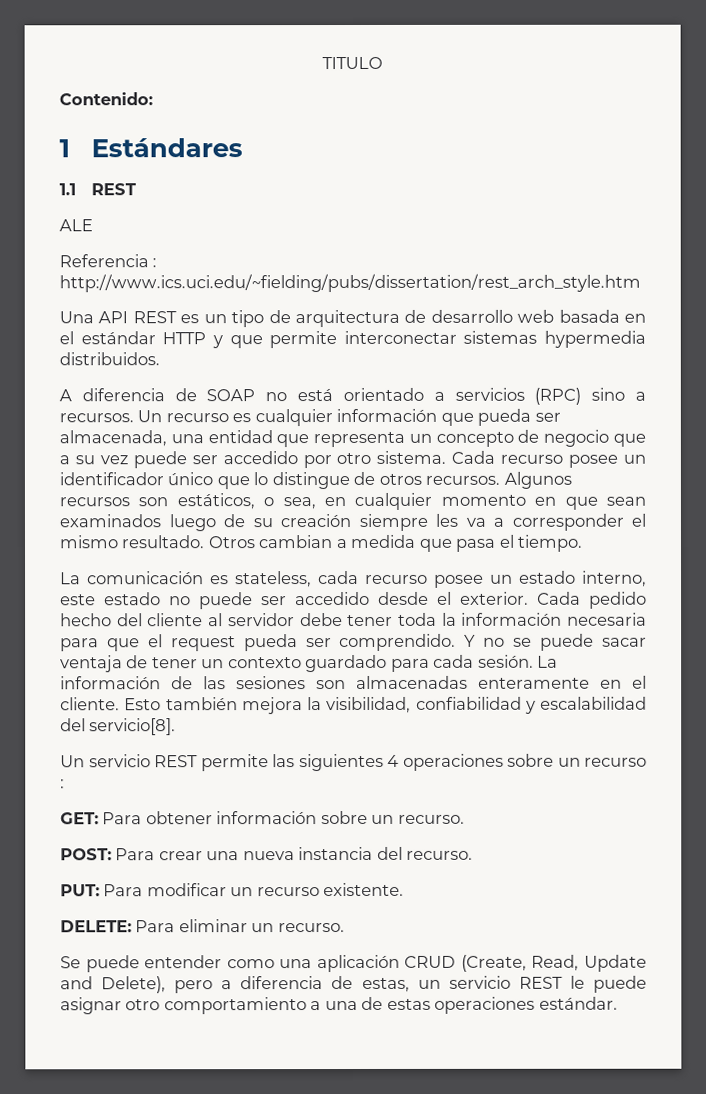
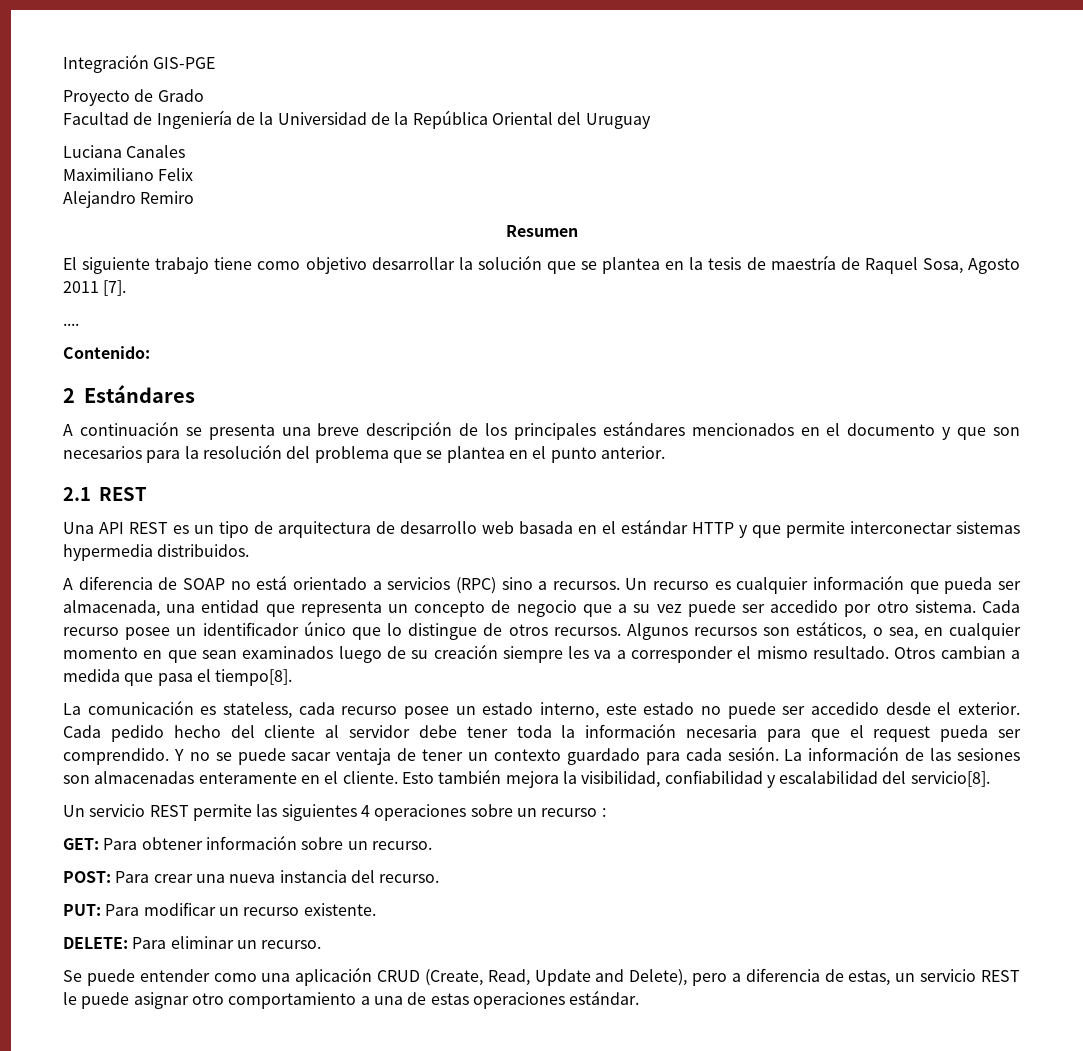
- TITULO
+ Integración GIS-PGE
+ Proyecto de Grado
+ Facultad de Ingeniería de la Universidad de la República Oriental del Uruguay
+ Luciana Canales
+ Maximiliano Felix
+ Alejandro Remiro
+ Resumen
+ El siguiente trabajo tiene como objetivo desarrollar la solución que se plantea en la tesis de maestría de Raquel Sosa, Agosto 2011 [7].
+ ....
- 1 Estándares
+ 2 Estándares
- 1.1 REST
- ALE
- Referencia : http://www.ics.uci.edu/~fielding/pubs/dissertation/rest_arch_style.htm
+ A continuación se presenta una breve descripción de los principales estándares mencionados en el documento y que son necesarios para la resolución del problema que se plantea en el punto anterior.
+ 2.1 REST
- Otros cambian a medida que pasa el tiempo.
+ Otros cambian a medida que pasa el tiempo[8].

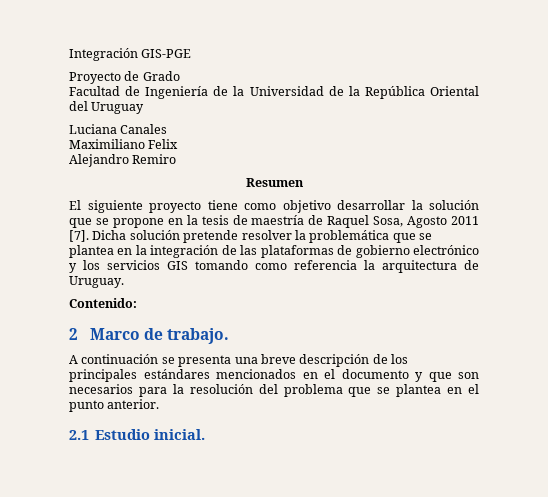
- El siguiente trabajo tiene como objetivo desarrollar la solución que se plantea en la tesis de maestría de Raquel Sosa, Agosto 2011 [7].
- ....
+ El siguiente proyecto tiene como objetivo desarrollar la solución que se propone en la tesis de maestría de Raquel Sosa, Agosto 2011 [7]. Dicha solución pretende resolver la problemática que se plantea en la integración de las plataformas de gobierno electrónico y los servicios GIS tomando como referencia la arquitectura de Uruguay.
- 2 Estándares
+ 2 Marco de trabajo.
- 2.1 REST
- Una API REST es un tipo de arquitectura de desarrollo web basada en el estándar HTTP y que permite interconectar sistemas hypermedia distribuidos.
- A diferencia de SOAP no está orientado a servicios (RPC) sino a recursos. Un recurso es cualquier información que pueda ser almacenada, una entidad que representa un concepto de negocio que a su vez puede ser accedido por otro sistema. Cada recurso posee un identificador único que lo distingue de otros recursos. Algunos recursos son estáticos, o sea, en cualquier momento en que sean examinados luego de su creación siempre les va a corresponder el mismo resultado. Otros cambian a medida que pasa el tiempo[8].
- La comunicación es stateless, cada recurso posee un estado interno, este estado no puede ser accedido desde el exterior. Cada pedido hecho del cliente al servidor debe tener toda la información necesaria para que el request pueda ser comprendido. Y no se puede sacar ventaja de tener un contexto guardado para cada sesión. La información de las sesiones son almacenadas enteramente en el cliente. Esto también mejora la visibilidad, confiabilidad y escalabilidad del servicio[8].
- Un servicio REST permite las siguientes 4 operaciones sobre un recurso :
- GET: Para obtener información sobre un recurso.
- POST: Para crear una nueva instancia del recurso.
- PUT: Para modificar un recurso existente.
- DELETE: Para eliminar un recurso.
- Se puede entender como una aplicación CRUD (Create, Read, Update and Delete), pero a diferencia de estas, un servicio REST le puede asignar otro comportamiento a una de estas operaciones estándar.
+ 2.1 Estudio inicial.

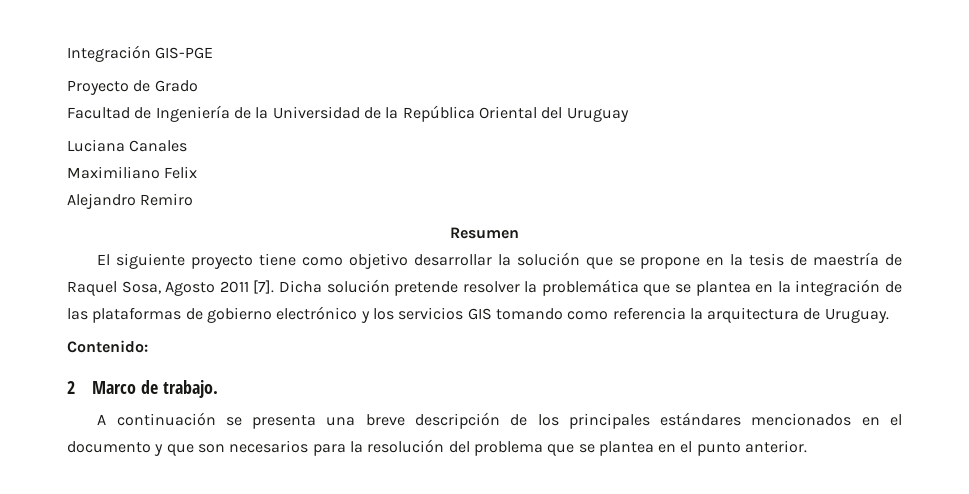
- 2.1 Estudio inicial.

